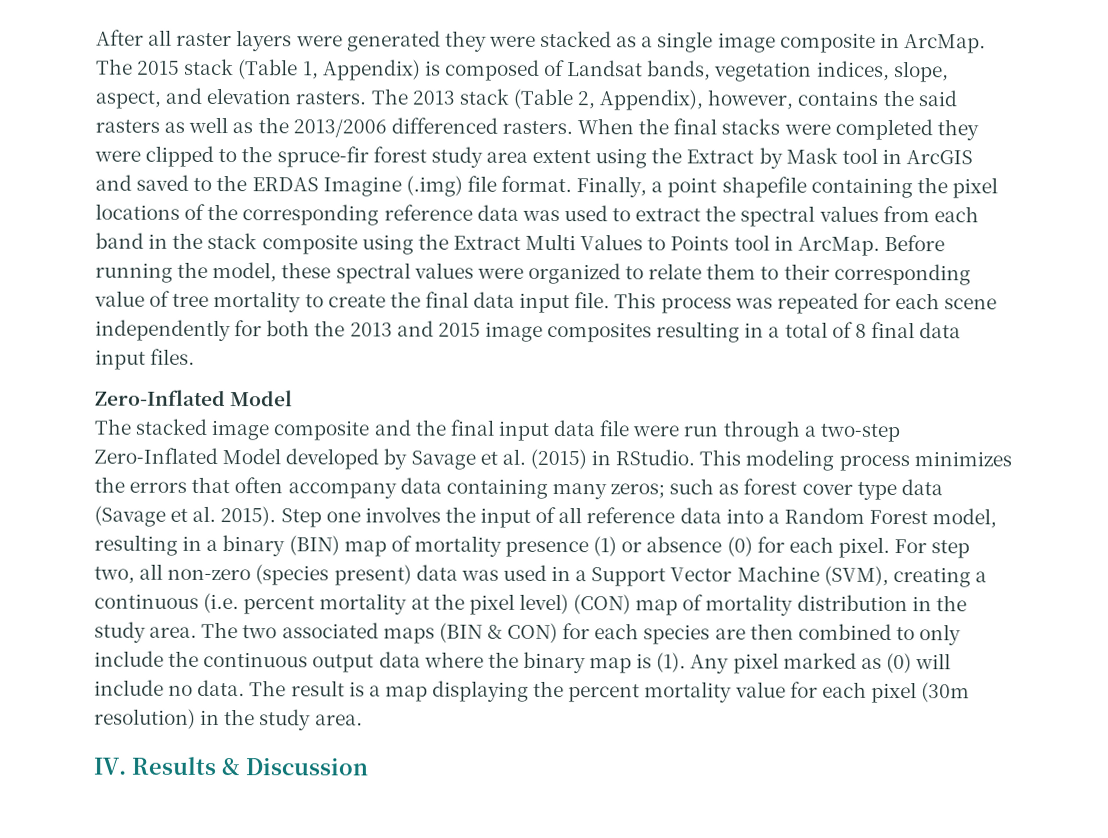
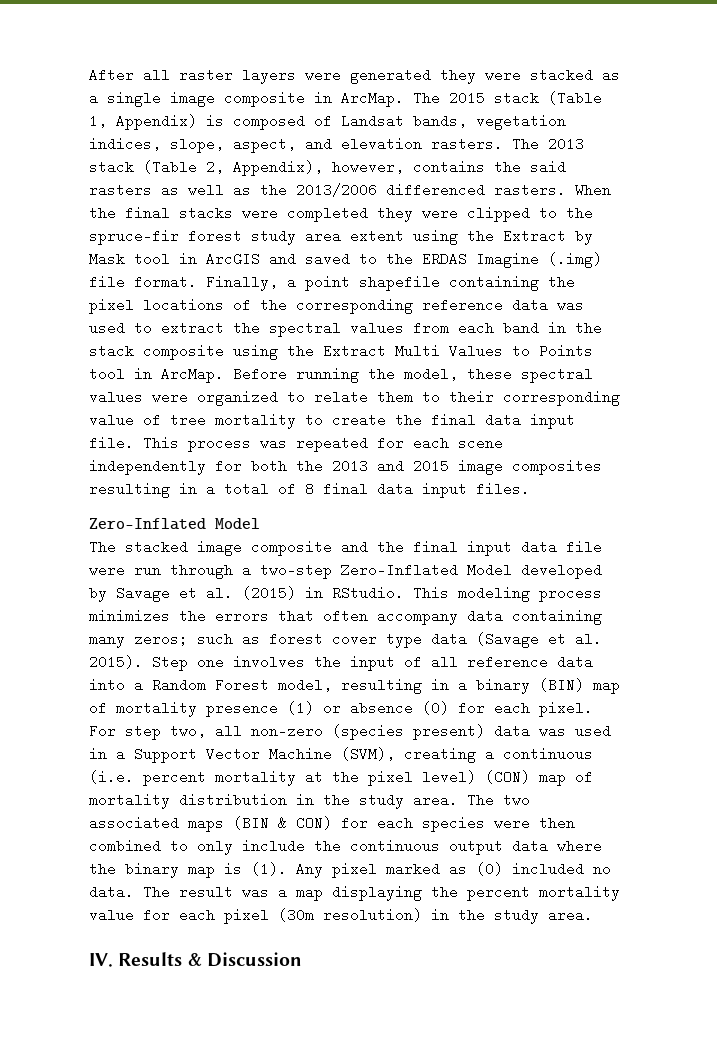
- The two associated maps (BIN & CON) for each species are then combined to only include the continuous output data where the binary map is (1).
+ The two associated maps (BIN & CON) for each species were then combined to only include the continuous output data where the binary map is (1).
- Any pixel marked as (0) will include no data.
+ Any pixel marked as (0) included no data.
- The result is a map displaying the percent mortality value for each pixel (30m resolution) in the study area.
+ The result was a map displaying the percent mortality value for each pixel (30m resolution) in the study area.

